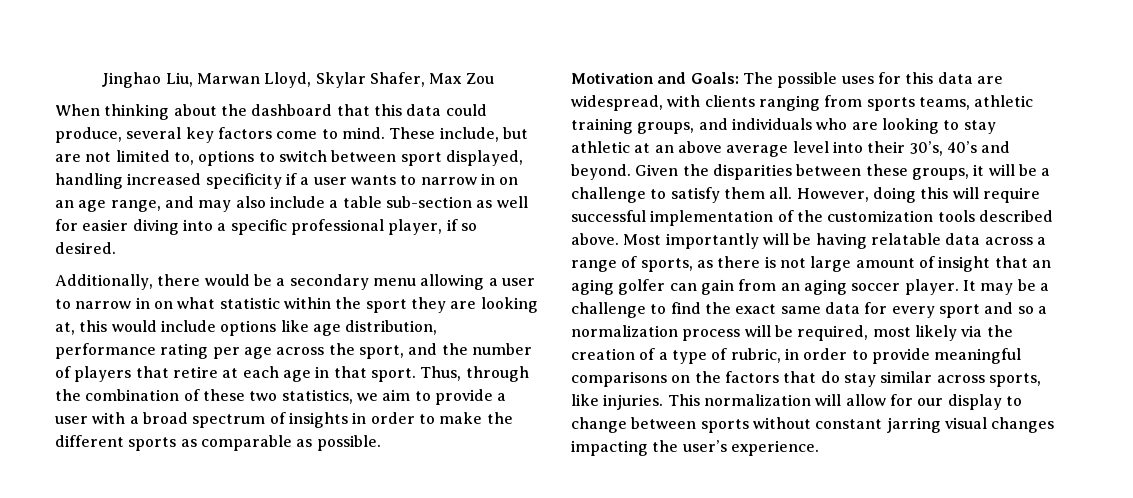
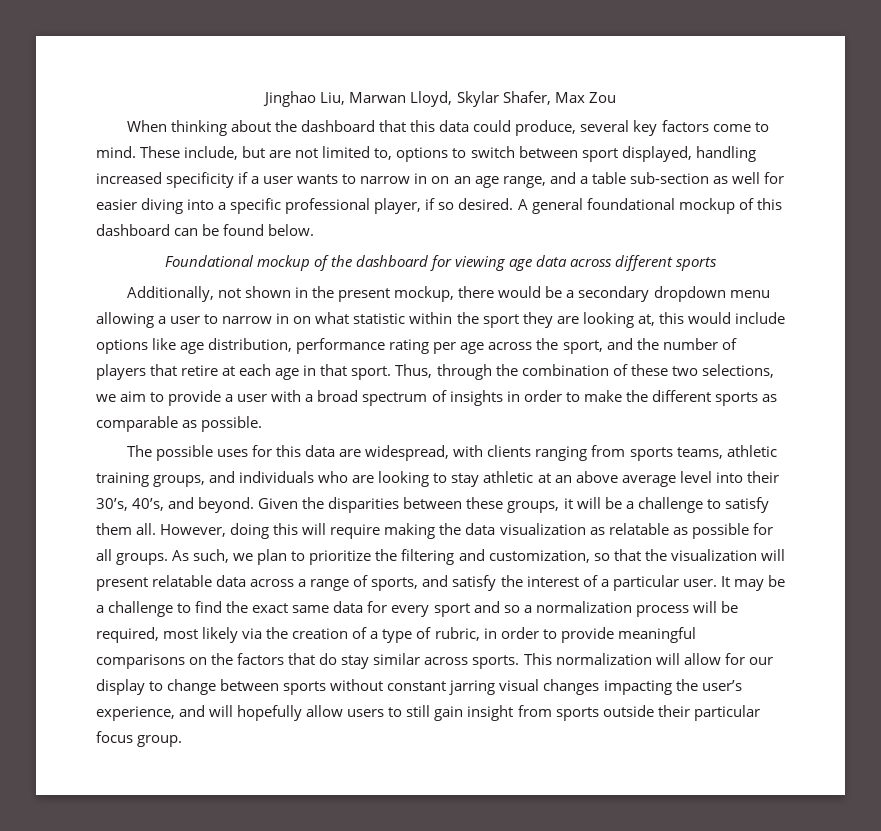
- These include, but are not limited to, options to switch between sport displayed, handling increased specificity if a user wants to narrow in on an age range, and may also include a table sub-section as well for easier diving into a specific professional player, if so desired.
- Additionally, there would be a secondary menu allowing a user to narrow in on what statistic within the sport they are looking at, this would include options like age distribution, performance rating per age across the sport, and the number of players that retire at each age in that sport.
+ These include, but are not limited to, options to switch between sport displayed, handling increased specificity if a user wants to narrow in on an age range, and a table sub-section as well for easier diving into a specific professional player, if so desired. A general foundational mockup of this dashboard can be found below.
+ Foundational mockup of the dashboard for viewing age data across different sports
+ Additionally, not shown in the present mockup, there would be a secondary dropdown menu allowing a user to narrow in on what statistic within the sport they are looking at, this would include options like age distribution, performance rating per age across the sport, and the number of players that retire at each age in that sport.
- Thus, through the combination of these two statistics, we aim to provide a user with a broad spectrum of insights in order to make the different sports as comparable as possible.
+ Thus, through the combination of these two selections, we aim to provide a user with a broad spectrum of insights in order to make the different sports as comparable as possible.
- Motivation and Goals: The possible uses for this data are widespread, with clients ranging from sports teams, athletic training groups, and individuals who are looking to stay athletic at an above average level into their 30’s, 40’s and beyond.
+ The possible uses for this data are widespread, with clients ranging from sports teams, athletic training groups, and individuals who are looking to stay athletic at an above average level into their 30’s, 40’s, and beyond.
- However, doing this will require successful implementation of the customization tools described above. Most importantly will be having relatable data across a range of sports, as there is not large amount of insight that an aging golfer can gain from an aging soccer player.
+ However, doing this will require making the data visualization as relatable as possible for all groups. As such, we plan to prioritize the filtering and customization, so that the visualization will present relatable data across a range of sports, and satisfy the interest of a particular user.
- It may be a challenge to find the exact same data for every sport and so a normalization process will be required, most likely via the creation of a type of rubric, in order to provide meaningful comparisons on the factors that do stay similar across sports, like injuries.
+ It may be a challenge to find the exact same data for every sport and so a normalization process will be required, most likely via the creation of a type of rubric, in order to provide meaningful comparisons on the factors that do stay similar across sports.
- This normalization will allow for our display to change between sports without constant jarring visual changes impacting the user’s experience.
+ This normalization will allow for our display to change between sports without constant jarring visual changes impacting the user’s experience, and will hopefully allow users to still gain insight from sports outside their particular focus group.

